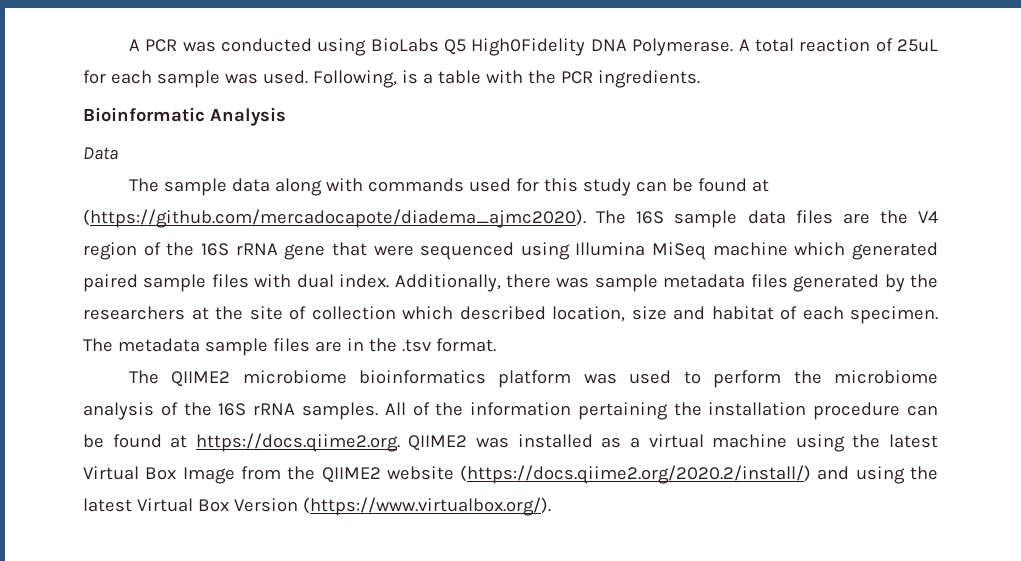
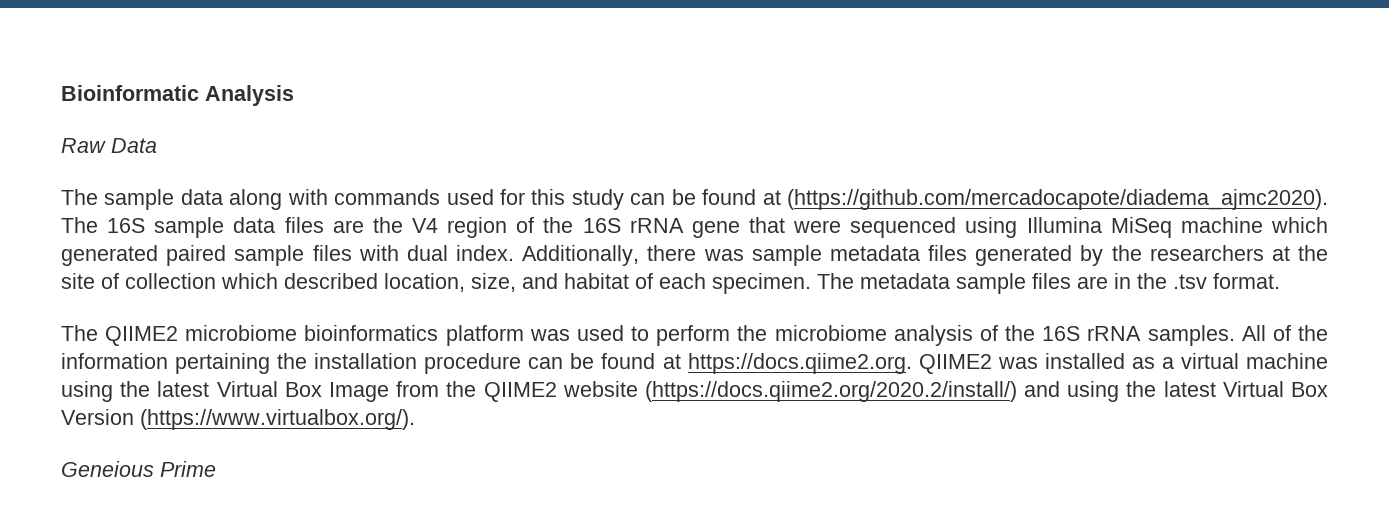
- A PCR was conducted using BioLabs Q5 High0Fidelity DNA Polymerase. A total reaction of 25uL for each sample was used. Following, is a table with the PCR ingredients.
- Data
+ Raw Data
- Additionally, there was sample metadata files generated by the researchers at the site of collection which described location, size and habitat of each specimen.
+ Additionally, there was sample metadata files generated by the researchers at the site of collection which described location, size, and habitat of each specimen.
+ Geneious Prime

